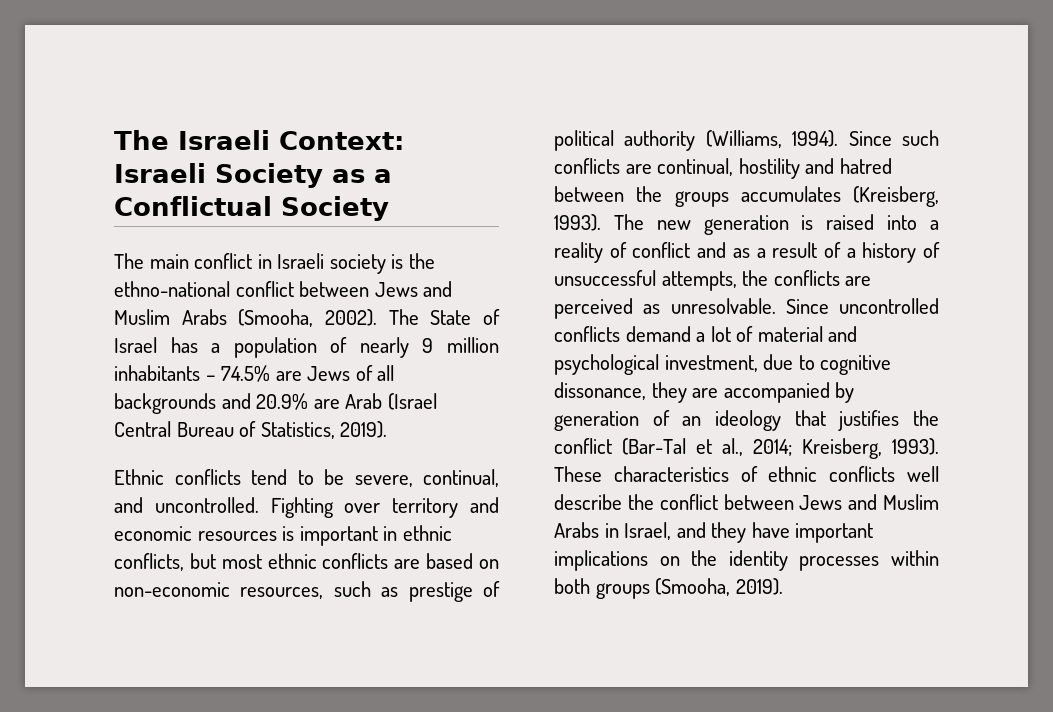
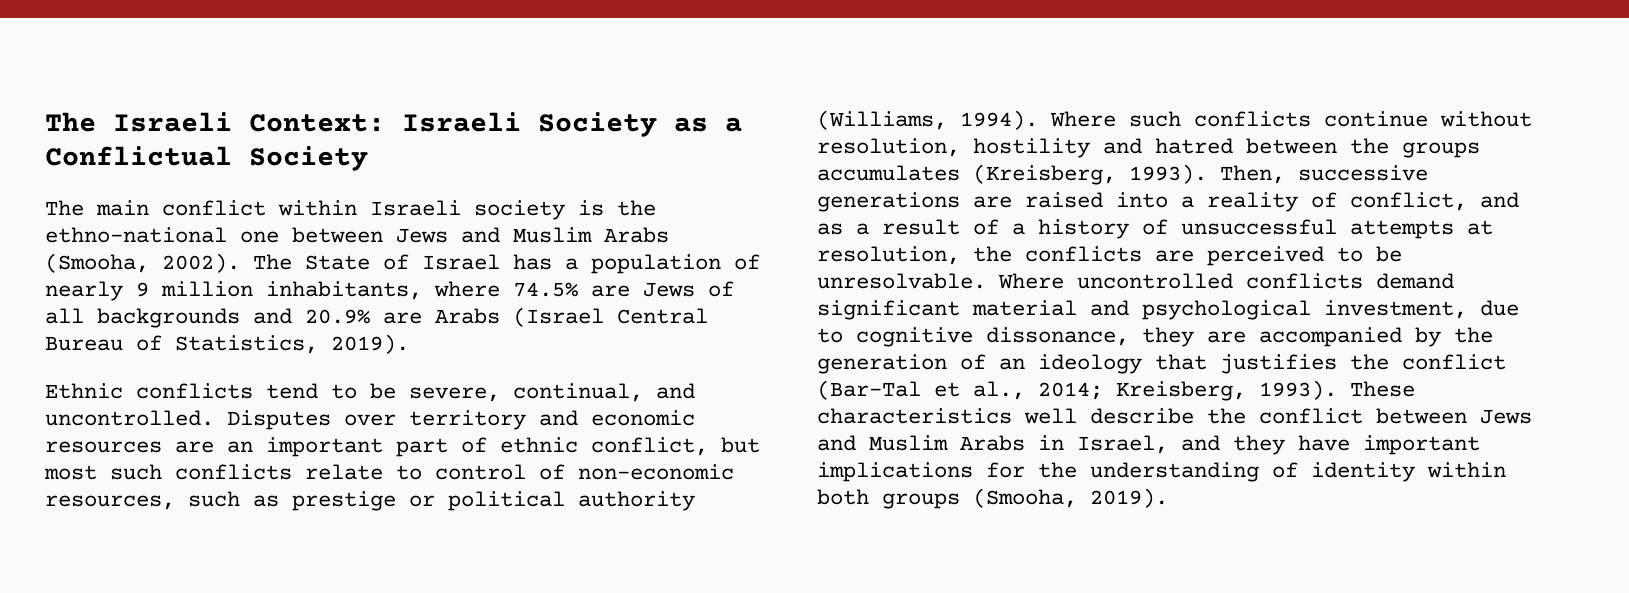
- The main conflict in Israeli society is the ethno-national conflict between Jews and Muslim Arabs (Smooha, 2002).
+ The main conflict within Israeli society is the ethno-national one between Jews and Muslim Arabs (Smooha, 2002).
- The State of Israel has a population of nearly 9 million inhabitants – 74.5% are Jews of all backgrounds and 20.9% are Arab (Israel Central Bureau of Statistics, 2019).
+ The State of Israel has a population of nearly 9 million inhabitants, where 74.5% are Jews of all backgrounds and 20.9% are Arabs (Israel Central Bureau of Statistics, 2019).
- Fighting over territory and economic resources is important in ethnic conflicts, but most ethnic conflicts are based on non-economic resources, such as prestige of political authority (Williams, 1994).
+ Disputes over territory and economic resources are an important part of ethnic conflict, but most such conflicts relate to control of non-economic resources, such as prestige or political authority (Williams, 1994).
- Since such conflicts are continual, hostility and hatred between the groups accumulates (Kreisberg, 1993).
+ Where such conflicts continue without resolution, hostility and hatred between the groups accumulates (Kreisberg, 1993).
- The new generation is raised into a reality of conflict and as a result of a history of unsuccessful attempts, the conflicts are perceived as unresolvable. Since uncontrolled conflicts demand a lot of material and psychological investment, due to cognitive dissonance, they are accompanied by generation of an ideology that justifies the conflict (Bar-Tal et al., 2014; Kreisberg, 1993).
+ Then, successive generations are raised into a reality of conflict, and as a result of a history of unsuccessful attempts at resolution, the conflicts are perceived to be unresolvable. Where uncontrolled conflicts demand significant material and psychological investment, due to cognitive dissonance, they are accompanied by the generation of an ideology that justifies the conflict (Bar-Tal et al., 2014; Kreisberg, 1993).
- These characteristics of ethnic conflicts well describe the conflict between Jews and Muslim Arabs in Israel, and they have important implications on the identity processes within both groups (Smooha, 2019).
+ These characteristics well describe the conflict between Jews and Muslim Arabs in Israel, and they have important implications for the understanding of identity within both groups (Smooha, 2019).

